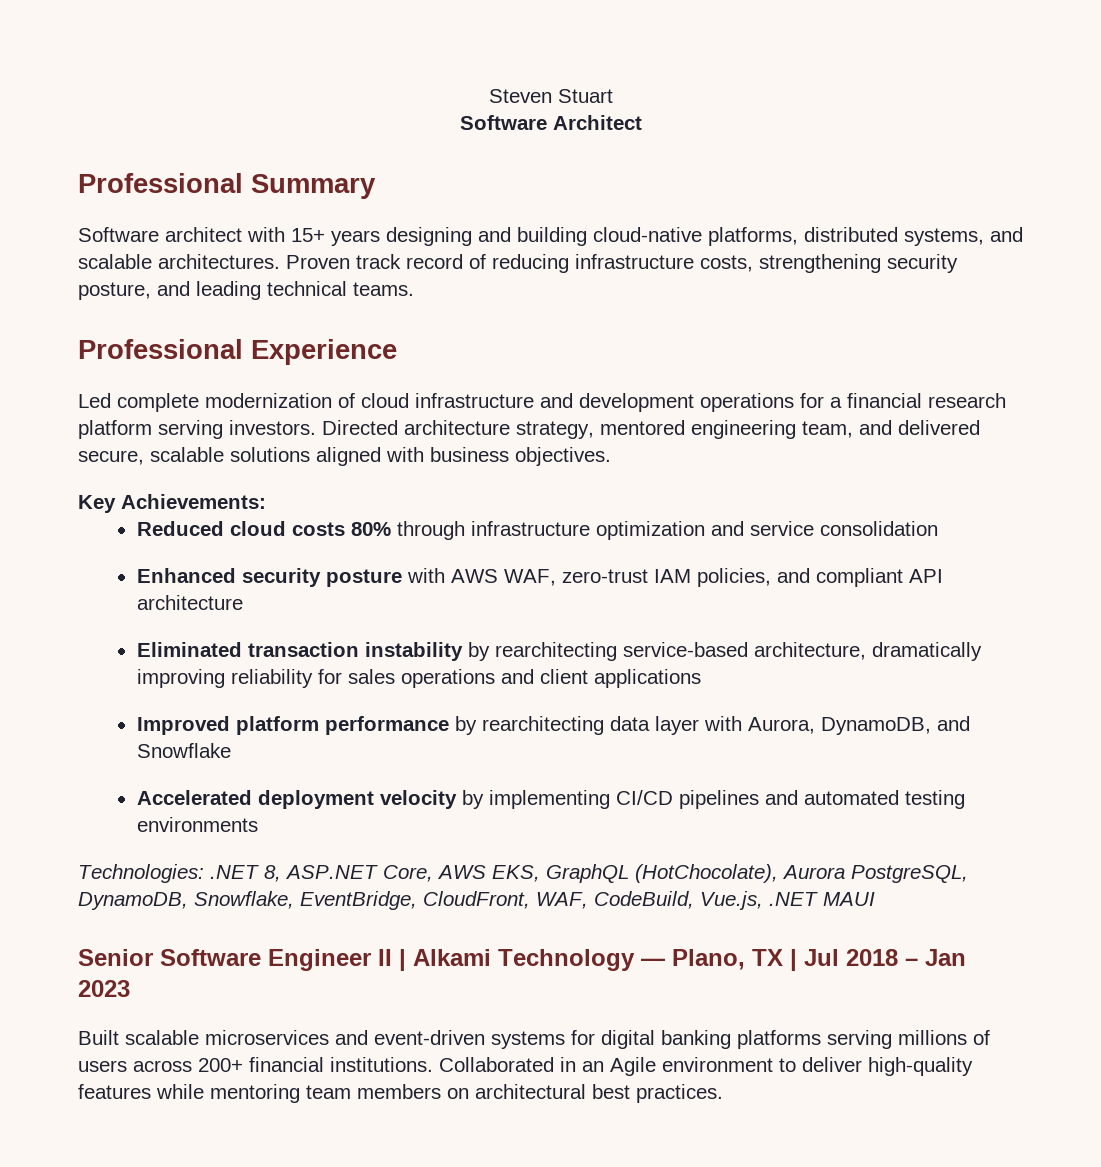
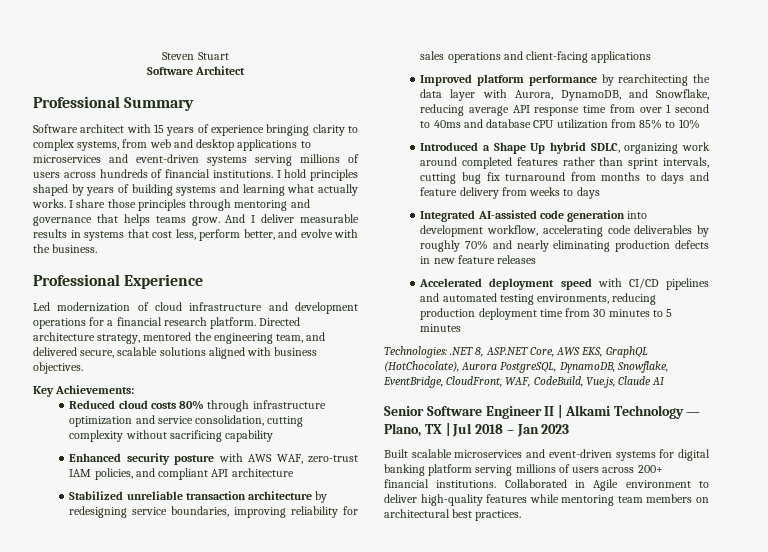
- Software architect with 15+ years designing and building cloud-native platforms, distributed systems, and scalable architectures. Proven track record of reducing infrastructure costs, strengthening security posture, and leading technical teams.
+ Software architect with 15 years of experience bringing clarity to complex systems, from web and desktop applications to microservices and event-driven systems serving millions of users across hundreds of financial institutions. I hold principles shaped by years of building systems and learning what actually works. I share those principles through mentoring and governance that helps teams grow. And I deliver measurable results in systems that cost less, perform better, and evolve with the business.
- Led complete modernization of cloud infrastructure and development operations for a financial research platform serving investors.
+ Led modernization of cloud infrastructure and development operations for a financial research platform.
- Directed architecture strategy, mentored engineering team, and delivered secure, scalable solutions aligned with business objectives.
+ Directed architecture strategy, mentored the engineering team, and delivered secure, scalable solutions aligned with business objectives.
- Reduced cloud costs 80% through infrastructure optimization and service consolidation
+ Reduced cloud costs 80% through infrastructure optimization and service consolidation, cutting complexity without sacrificing capability
- Eliminated transaction instability by rearchitecting service-based architecture, dramatically improving reliability for sales operations and client applications
+ Stabilized unreliable transaction architecture by redesigning service boundaries, improving reliability for sales operations and client-facing applications
- Improved platform performance by rearchitecting data layer with Aurora, DynamoDB, and Snowflake
+ Improved platform performance by rearchitecting the data layer with Aurora, DynamoDB, and Snowflake, reducing average API response time from over 1 second to 40ms and database CPU utilization from 85% to 10%
+ Introduced a Shape Up hybrid SDLC, organizing work around completed features rather than sprint intervals, cutting bug fix turnaround from months to days and feature delivery from weeks to days
+ Integrated AI-assisted code generation into development workflow, accelerating code deliverables by roughly 70% and nearly eliminating production defects in new feature releases
- Accelerated deployment velocity by implementing CI/CD pipelines and automated testing environments
+ Accelerated deployment speed with CI/CD pipelines and automated testing environments, reducing production deployment time from 30 minutes to 5 minutes
- Technologies: .NET 8, ASP.NET Core, AWS EKS, GraphQL (HotChocolate), Aurora PostgreSQL, DynamoDB, Snowflake, EventBridge, CloudFront, WAF, CodeBuild, Vue.js, .NET MAUI
+ Technologies: .NET 8, ASP.NET Core, AWS EKS, GraphQL (HotChocolate), Aurora PostgreSQL, DynamoDB, Snowflake, EventBridge, CloudFront, WAF, CodeBuild, Vue.js, Claude AI
- Built scalable microservices and event-driven systems for digital banking platforms serving millions of users across 200+ financial institutions.
+ Built scalable microservices and event-driven systems for digital banking platform serving millions of users across 200+ financial institutions.
- Collaborated in an Agile environment to deliver high-quality features while mentoring team members on architectural best practices.
+ Collaborated in Agile environment to deliver high-quality features while mentoring team members on architectural best practices.

